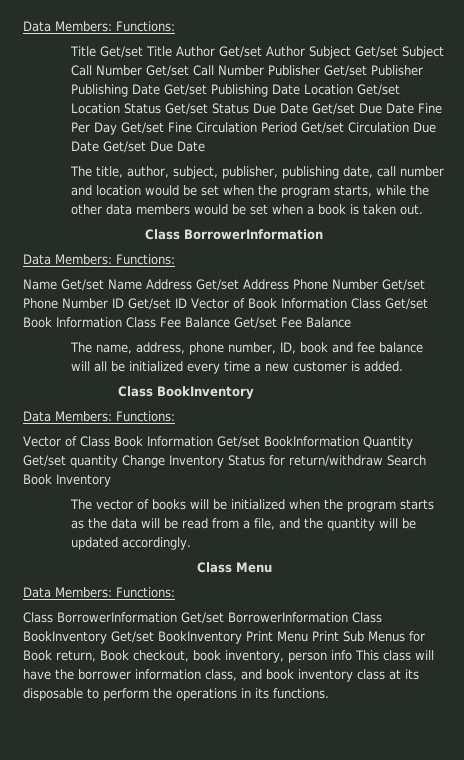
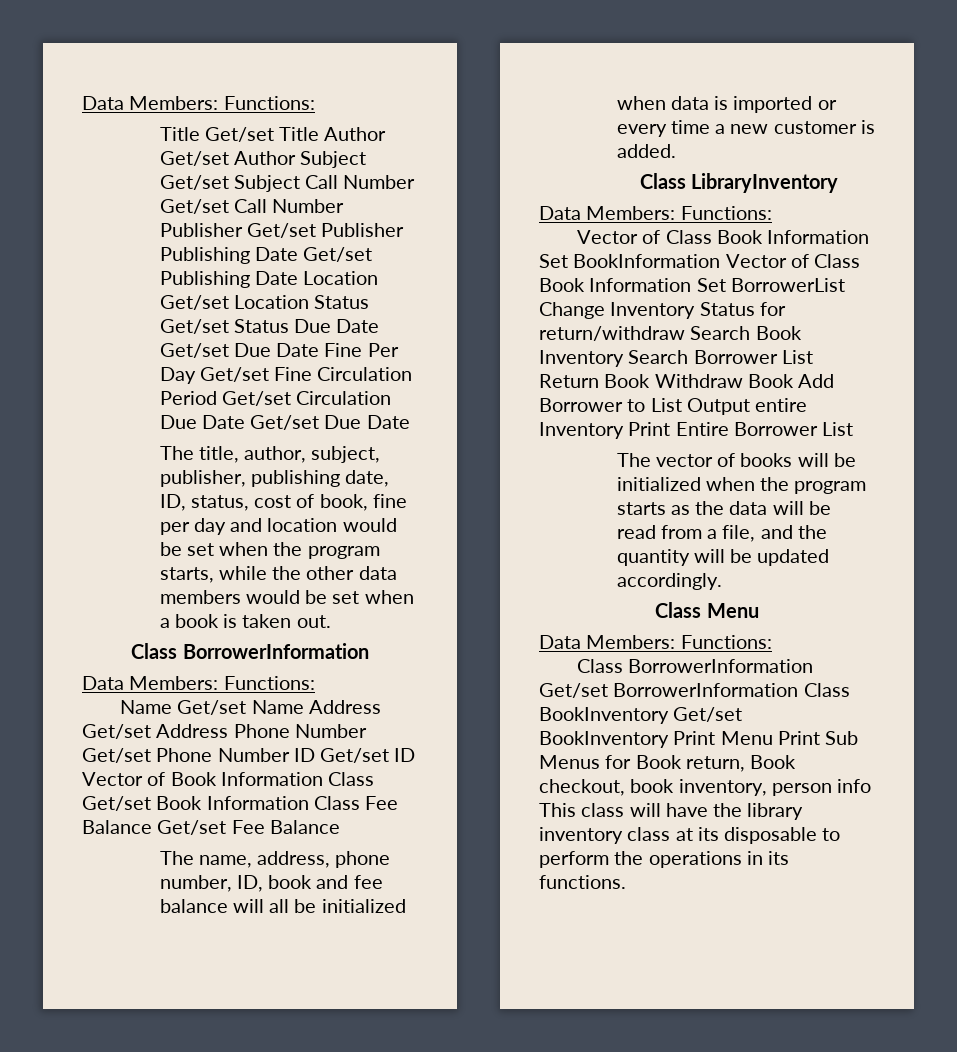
- The title, author, subject, publisher, publishing date, call number and location would be set when the program starts, while the other data members would be set when a book is taken out.
+ The title, author, subject, publisher, publishing date, ID, status, cost of book, fine per day and location would be set when the program starts, while the other data members would be set when a book is taken out.
- The name, address, phone number, ID, book and fee balance will all be initialized every time a new customer is added.
- Class BookInventory
+ The name, address, phone number, ID, book and fee balance will all be initialized when data is imported or every time a new customer is added.
+ Class LibraryInventory
- Vector of Class Book Information Get/set BookInformation Quantity Get/set quantity Change Inventory Status for return/withdraw Search Book Inventory
+ Vector of Class Book Information Set BookInformation Vector of Class Book Information Set BorrowerList Change Inventory Status for return/withdraw Search Book Inventory Search Borrower List Return Book Withdraw Book Add Borrower to List Output entire Inventory Print Entire Borrower List
- Class BorrowerInformation Get/set BorrowerInformation Class BookInventory Get/set BookInventory Print Menu Print Sub Menus for Book return, Book checkout, book inventory, person info This class will have the borrower information class, and book inventory class at its disposable to perform the operations in its functions.
+ Class BorrowerInformation Get/set BorrowerInformation Class BookInventory Get/set BookInventory Print Menu Print Sub Menus for Book return, Book checkout, book inventory, person info This class will have the library inventory class at its disposable to perform the operations in its functions.

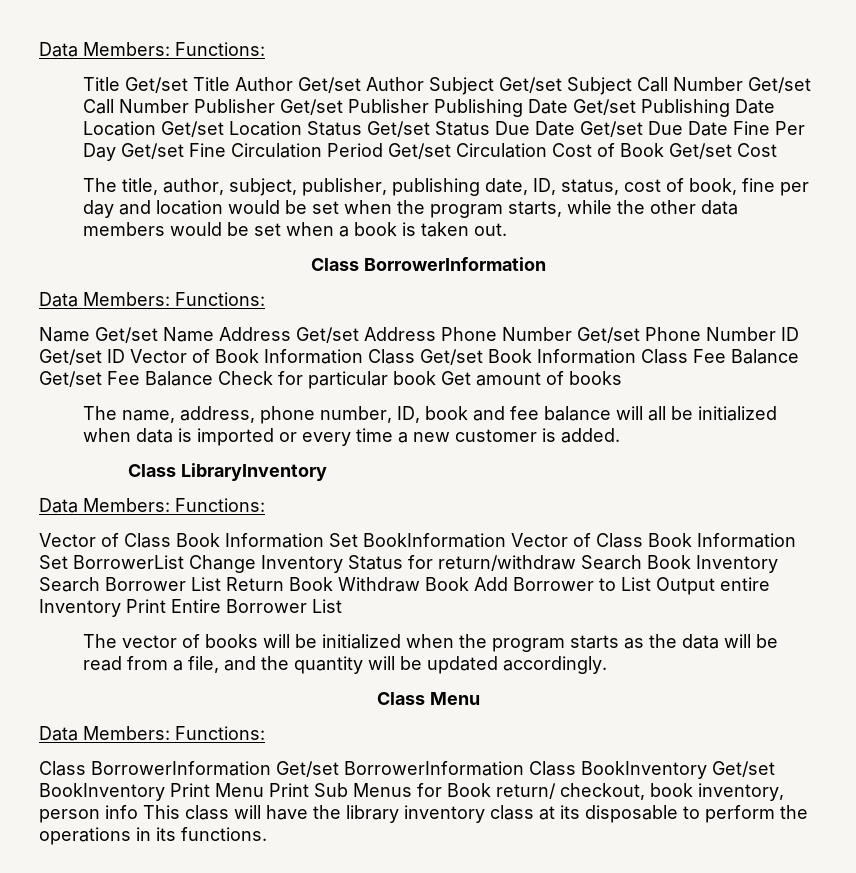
- Title Get/set Title Author Get/set Author Subject Get/set Subject Call Number Get/set Call Number Publisher Get/set Publisher Publishing Date Get/set Publishing Date Location Get/set Location Status Get/set Status Due Date Get/set Due Date Fine Per Day Get/set Fine Circulation Period Get/set Circulation Due Date Get/set Due Date
+ Title Get/set Title Author Get/set Author Subject Get/set Subject Call Number Get/set Call Number Publisher Get/set Publisher Publishing Date Get/set Publishing Date Location Get/set Location Status Get/set Status Due Date Get/set Due Date Fine Per Day Get/set Fine Circulation Period Get/set Circulation Cost of Book Get/set Cost
- Name Get/set Name Address Get/set Address Phone Number Get/set Phone Number ID Get/set ID Vector of Book Information Class Get/set Book Information Class Fee Balance Get/set Fee Balance
+ Name Get/set Name Address Get/set Address Phone Number Get/set Phone Number ID Get/set ID Vector of Book Information Class Get/set Book Information Class Fee Balance Get/set Fee Balance Check for particular book Get amount of books
- Class BorrowerInformation Get/set BorrowerInformation Class BookInventory Get/set BookInventory Print Menu Print Sub Menus for Book return, Book checkout, book inventory, person info This class will have the library inventory class at its disposable to perform the operations in its functions.
+ Class BorrowerInformation Get/set BorrowerInformation Class BookInventory Get/set BookInventory Print Menu Print Sub Menus for Book return/ checkout, book inventory, person info This class will have the library inventory class at its disposable to perform the operations in its functions.

